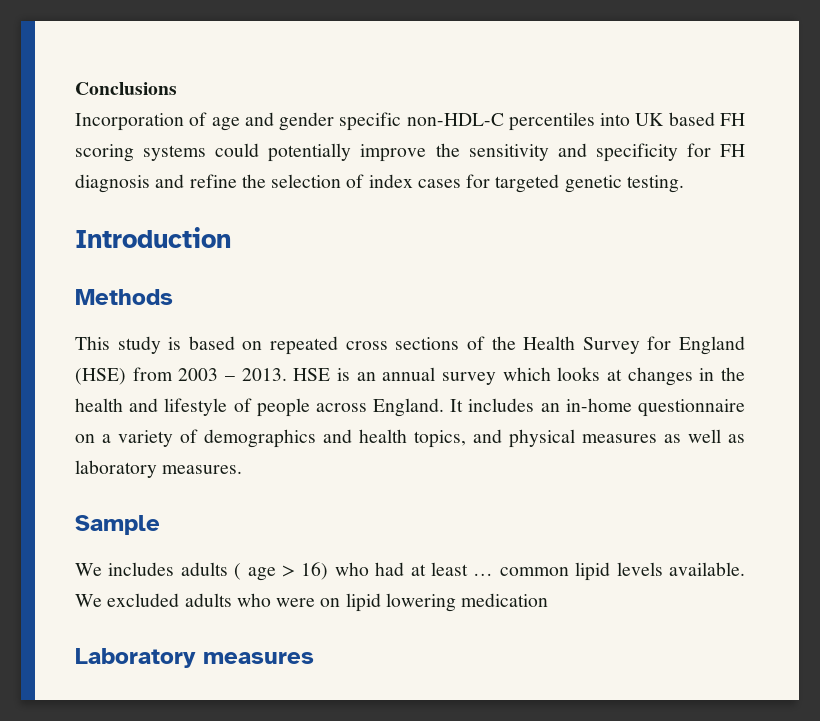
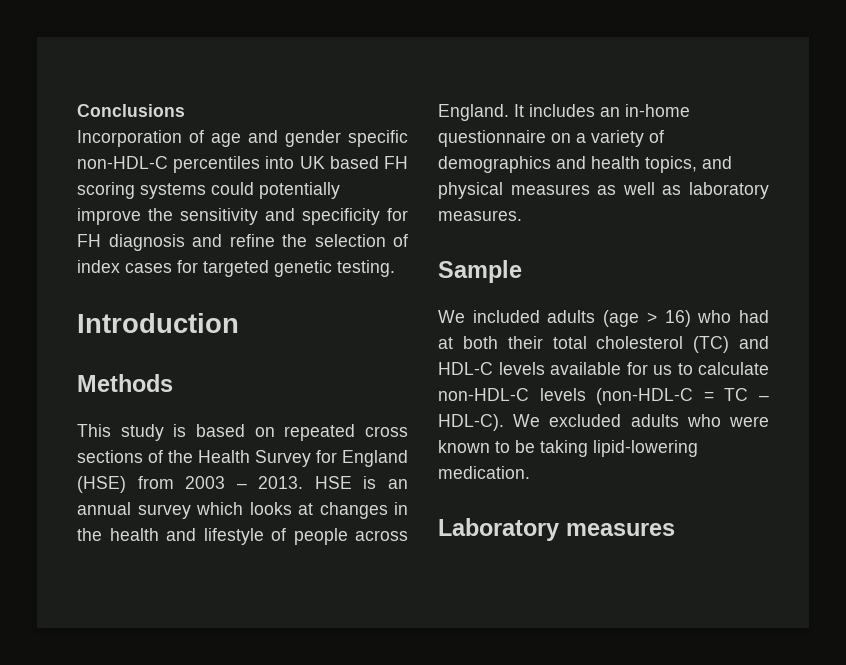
- We includes adults ( age > 16) who had at least … common lipid levels available.
+ We included adults (age > 16) who had at both their total cholesterol (TC) and HDL-C levels available for us to calculate non-HDL-C levels (non-HDL-C = TC – HDL-C).
- We excluded adults who were on lipid lowering medication
+ We excluded adults who were known to be taking lipid-lowering medication.

